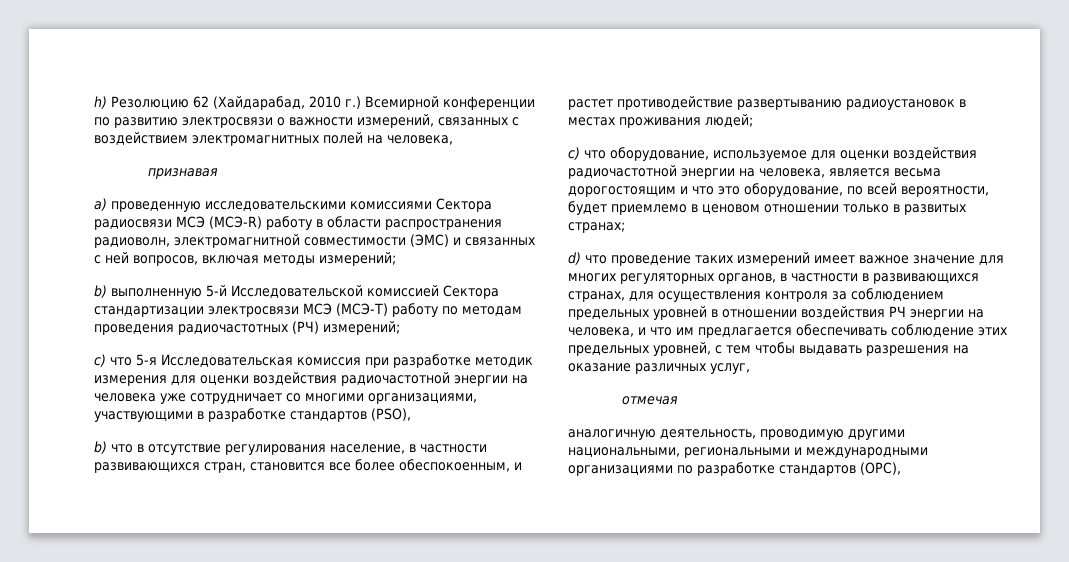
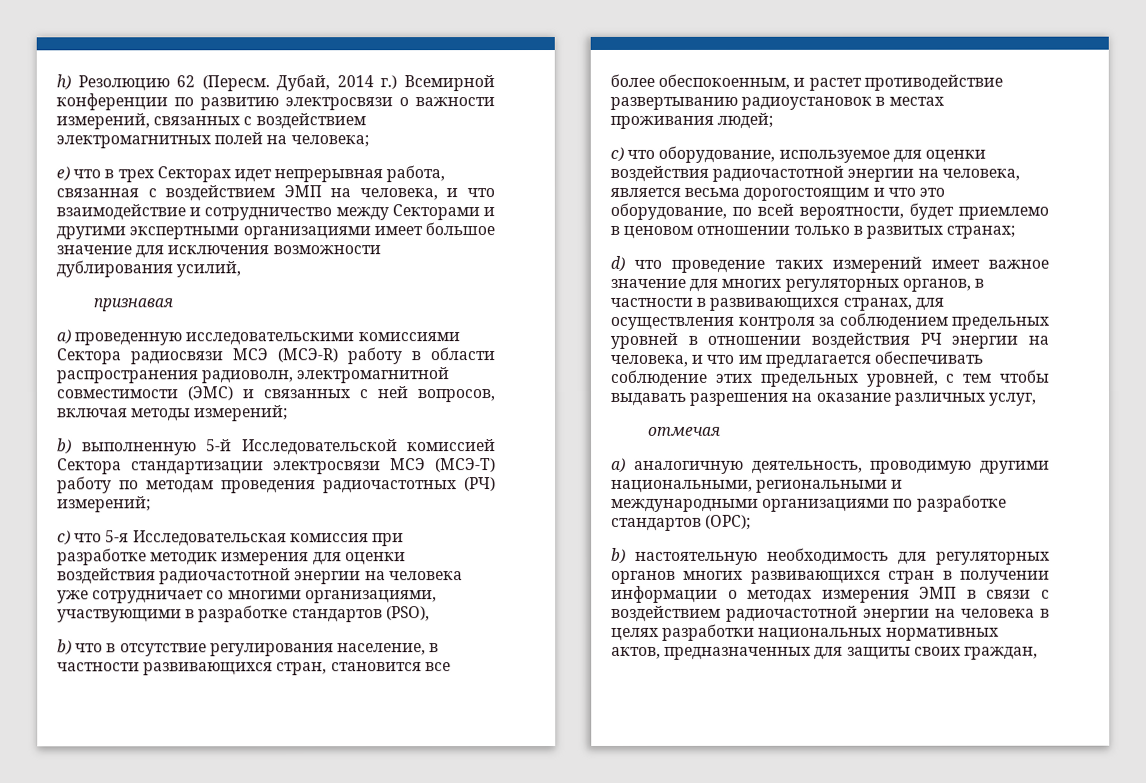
- h) Резолюцию 62 (Хайдарабад, 2010 г.) Всемирной конференции по развитию электросвязи о важности измерений, связанных с воздействием электромагнитных полей на человека,
+ h) Резолюцию 62 (Пересм. Дубай, 2014 г.) Всемирной конференции по развитию электросвязи о важности измерений, связанных с воздействием электромагнитных полей на человека;
+ e) что в трех Секторах идет непрерывная работа, связанная с воздействием ЭМП на человека, и что взаимодействие и сотрудничество между Секторами и другими экспертными организациями имеет большое значение для исключения возможности дублирования усилий,
- аналогичную деятельность, проводимую другими национальными, региональными и международными организациями по разработке стандартов (ОРС),
+ a) аналогичную деятельность, проводимую другими национальными, региональными и международными организациями по разработке стандартов (ОРС);
+ b) настоятельную необходимость для регуляторных органов многих развивающихся стран в получении информации о методах измерения ЭМП в связи с воздействием радиочастотной энергии на человека в целях разработки национальных нормативных актов, предназначенных для защиты своих граждан,

